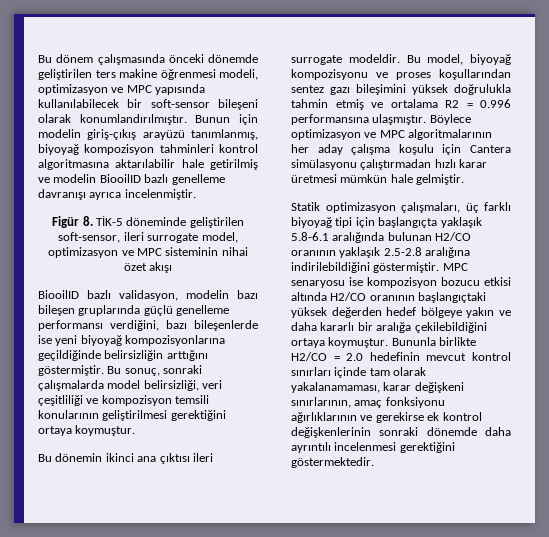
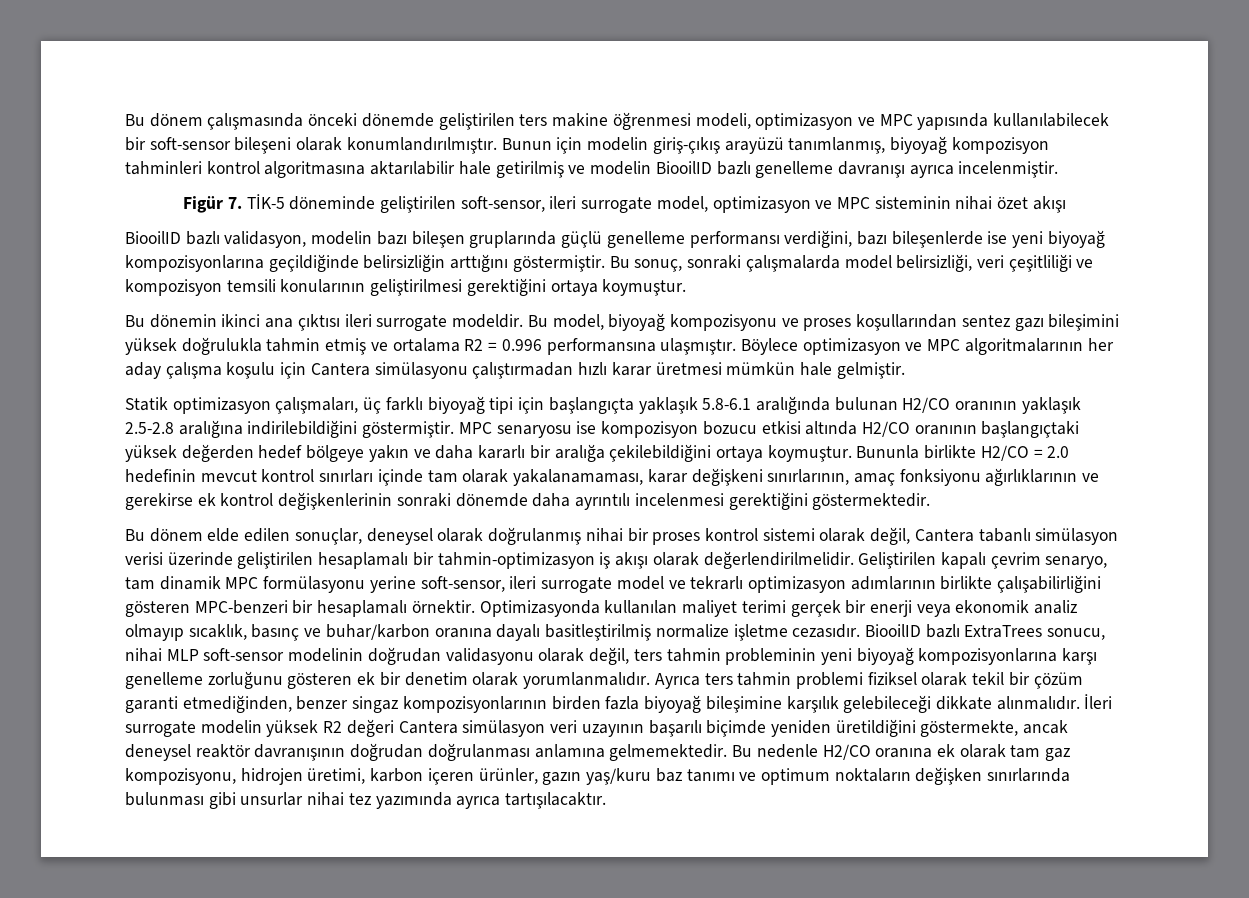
- Figür 8. TİK-5 döneminde geliştirilen soft-sensor, ileri surrogate model, optimizasyon ve MPC sisteminin nihai özet akışı
+ Figür 7. TİK-5 döneminde geliştirilen soft-sensor, ileri surrogate model, optimizasyon ve MPC sisteminin nihai özet akışı
+ Bu dönem elde edilen sonuçlar, deneysel olarak doğrulanmış nihai bir proses kontrol sistemi olarak değil, Cantera tabanlı simülasyon verisi üzerinde geliştirilen hesaplamalı bir tahmin-optimizasyon iş akışı olarak değerlendirilmelidir. Geliştirilen kapalı çevrim senaryo, tam dinamik MPC formülasyonu yerine soft-sensor, ileri surrogate model ve tekrarlı optimizasyon adımlarının birlikte çalışabilirliğini gösteren MPC-benzeri bir hesaplamalı örnektir. Optimizasyonda kullanılan maliyet terimi gerçek bir enerji veya ekonomik analiz olmayıp sıcaklık, basınç ve buhar/karbon oranına dayalı basitleştirilmiş normalize işletme cezasıdır. BiooilID bazlı ExtraTrees sonucu, nihai MLP soft-sensor modelinin doğrudan validasyonu olarak değil, ters tahmin probleminin yeni biyoyağ kompozisyonlarına karşı genelleme zorluğunu gösteren ek bir denetim olarak yorumlanmalıdır. Ayrıca ters tahmin problemi fiziksel olarak tekil bir çözüm garanti etmediğinden, benzer singaz kompozisyonlarının birden fazla biyoyağ bileşimine karşılık gelebileceği dikkate alınmalıdır. İleri surrogate modelin yüksek R2 değeri Cantera simülasyon veri uzayının başarılı biçimde yeniden üretildiğini göstermekte, ancak deneysel reaktör davranışının doğrudan doğrulanması anlamına gelmemektedir. Bu nedenle H2/CO oranına ek olarak tam gaz kompozisyonu, hidrojen üretimi, karbon içeren ürünler, gazın yaş/kuru baz tanımı ve optimum noktaların değişken sınırlarında bulunması gibi unsurlar nihai tez yazımında ayrıca tartışılacaktır.

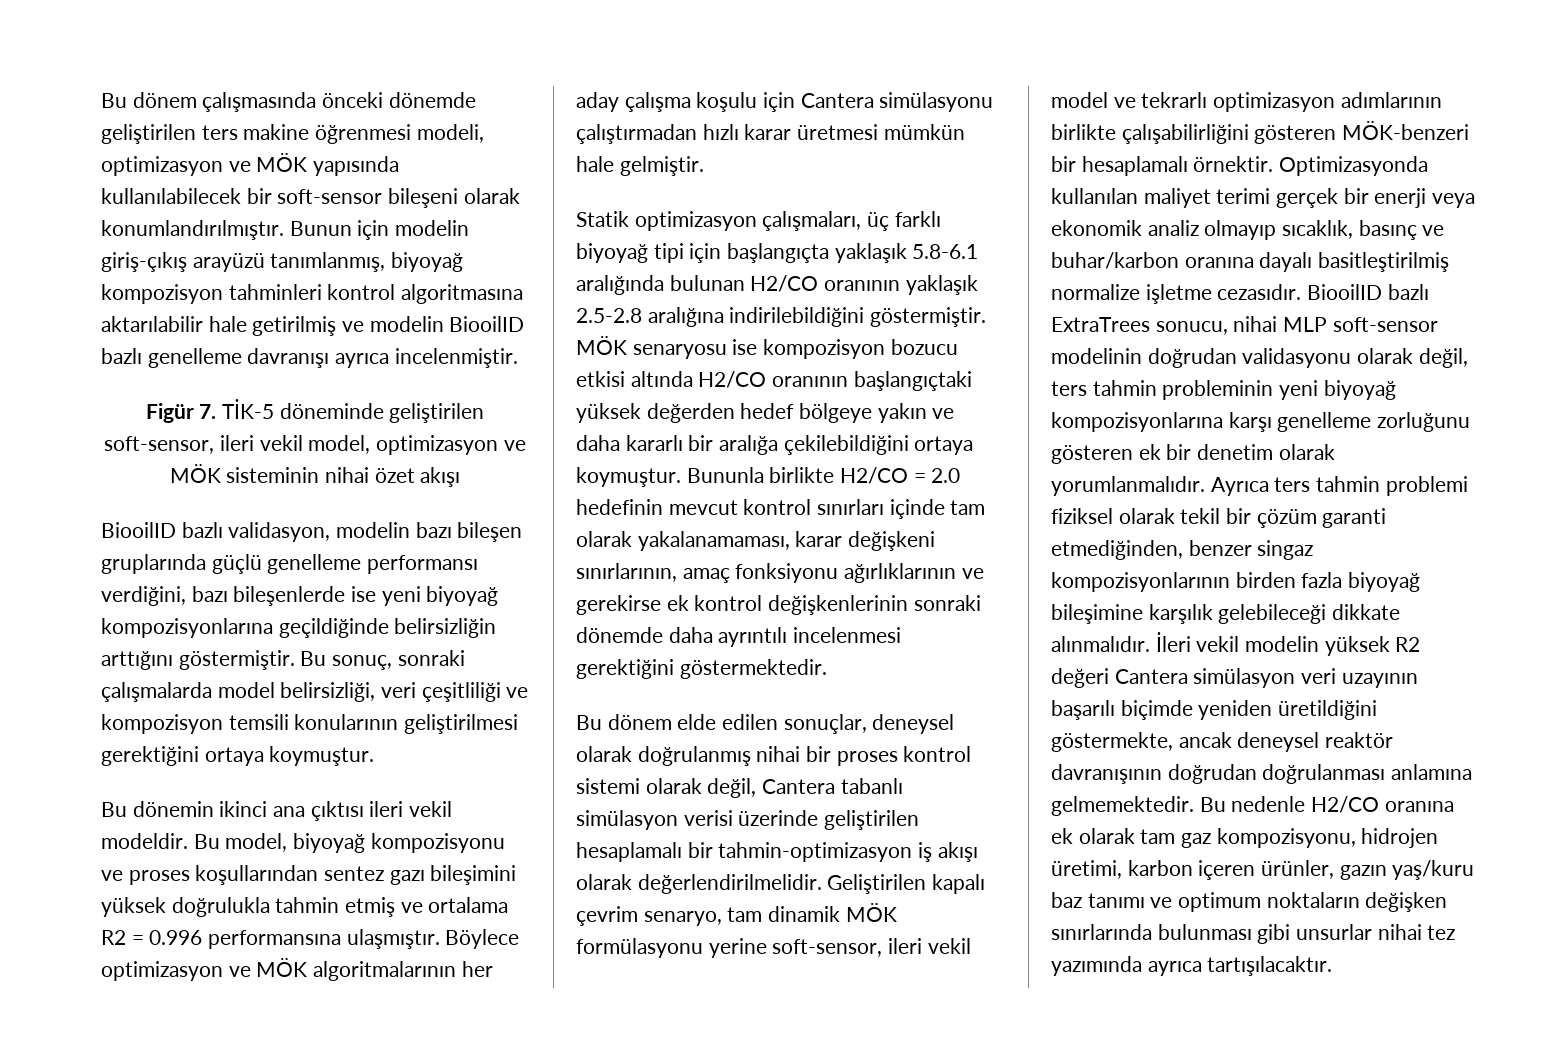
- Bu dönem çalışmasında önceki dönemde geliştirilen ters makine öğrenmesi modeli, optimizasyon ve MPC yapısında kullanılabilecek bir soft-sensor bileşeni olarak konumlandırılmıştır.
+ Bu dönem çalışmasında önceki dönemde geliştirilen ters makine öğrenmesi modeli, optimizasyon ve MÖK yapısında kullanılabilecek bir soft-sensor bileşeni olarak konumlandırılmıştır.
- Figür 7. TİK-5 döneminde geliştirilen soft-sensor, ileri surrogate model, optimizasyon ve MPC sisteminin nihai özet akışı
+ Figür 7. TİK-5 döneminde geliştirilen soft-sensor, ileri vekil model, optimizasyon ve MÖK sisteminin nihai özet akışı
- Bu dönemin ikinci ana çıktısı ileri surrogate modeldir.
+ Bu dönemin ikinci ana çıktısı ileri vekil modeldir.
- Böylece optimizasyon ve MPC algoritmalarının her aday çalışma koşulu için Cantera simülasyonu çalıştırmadan hızlı karar üretmesi mümkün hale gelmiştir.
+ Böylece optimizasyon ve MÖK algoritmalarının her aday çalışma koşulu için Cantera simülasyonu çalıştırmadan hızlı karar üretmesi mümkün hale gelmiştir.
- MPC senaryosu ise kompozisyon bozucu etkisi altında H2/CO oranının başlangıçtaki yüksek değerden hedef bölgeye yakın ve daha kararlı bir aralığa çekilebildiğini ortaya koymuştur.
+ MÖK senaryosu ise kompozisyon bozucu etkisi altında H2/CO oranının başlangıçtaki yüksek değerden hedef bölgeye yakın ve daha kararlı bir aralığa çekilebildiğini ortaya koymuştur.
- Geliştirilen kapalı çevrim senaryo, tam dinamik MPC formülasyonu yerine soft-sensor, ileri surrogate model ve tekrarlı optimizasyon adımlarının birlikte çalışabilirliğini gösteren MPC-benzeri bir hesaplamalı örnektir.
+ Geliştirilen kapalı çevrim senaryo, tam dinamik MÖK formülasyonu yerine soft-sensor, ileri vekil model ve tekrarlı optimizasyon adımlarının birlikte çalışabilirliğini gösteren MÖK-benzeri bir hesaplamalı örnektir.
- İleri surrogate modelin yüksek R2 değeri Cantera simülasyon veri uzayının başarılı biçimde yeniden üretildiğini göstermekte, ancak deneysel reaktör davranışının doğrudan doğrulanması anlamına gelmemektedir.
+ İleri vekil modelin yüksek R2 değeri Cantera simülasyon veri uzayının başarılı biçimde yeniden üretildiğini göstermekte, ancak deneysel reaktör davranışının doğrudan doğrulanması anlamına gelmemektedir.

